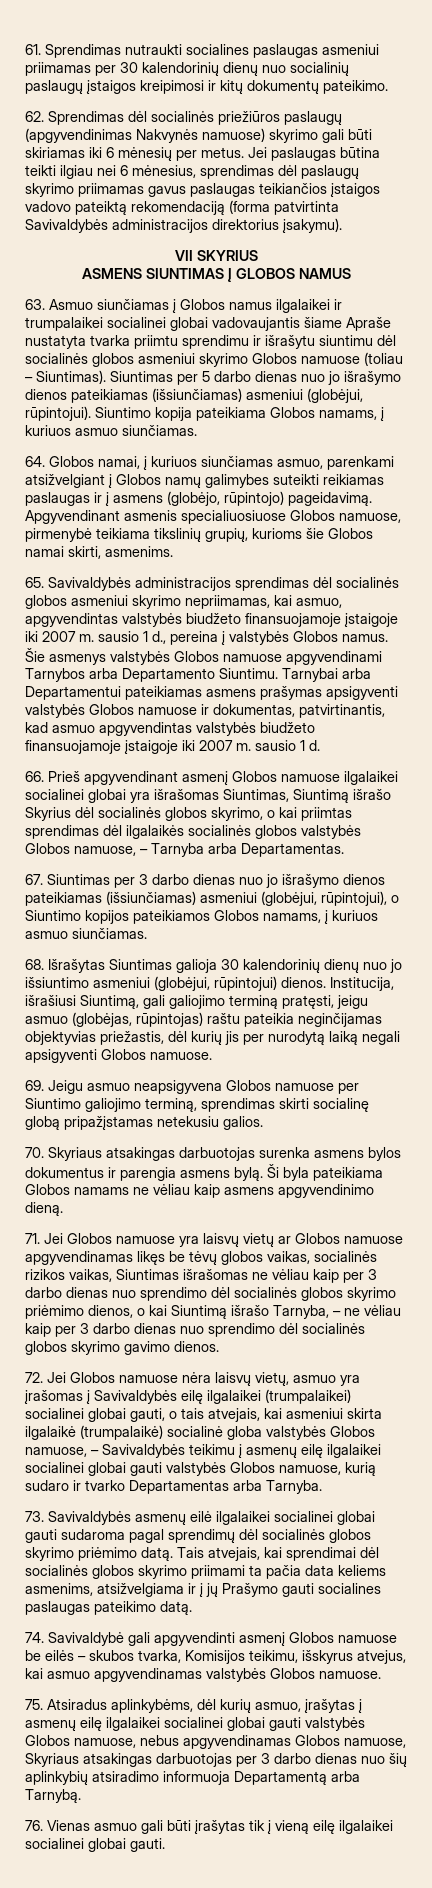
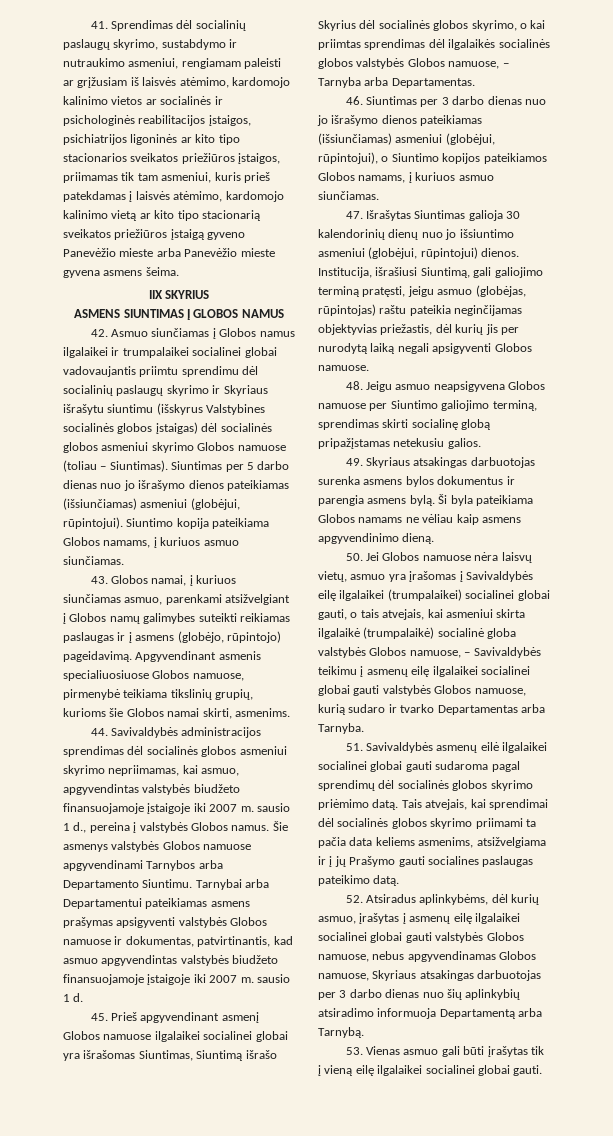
- 61. Sprendimas nutraukti socialines paslaugas asmeniui priimamas per 30 kalendorinių dienų nuo socialinių paslaugų įstaigos kreipimosi ir kitų dokumentų pateikimo.
- 62. Sprendimas dėl socialinės priežiūros paslaugų (apgyvendinimas Nakvynės namuose) skyrimo gali būti skiriamas iki 6 mėnesių per metus. Jei paslaugas būtina teikti ilgiau nei 6 mėnesius, sprendimas dėl paslaugų skyrimo priimamas gavus paslaugas teikiančios įstaigos vadovo pateiktą rekomendaciją (forma patvirtinta Savivaldybės administracijos direktorius įsakymu).
- VII SKYRIUS
+ 41. Sprendimas dėl socialinių paslaugų skyrimo, sustabdymo ir nutraukimo asmeniui, rengiamam paleisti ar grįžusiam iš laisvės atėmimo, kardomojo kalinimo vietos ar socialinės ir psichologinės reabilitacijos įstaigos, psichiatrijos ligoninės ar kito tipo stacionarios sveikatos priežiūros įstaigos, priimamas tik tam asmeniui, kuris prieš patekdamas į laisvės atėmimo, kardomojo kalinimo vietą ar kito tipo stacionarią sveikatos priežiūros įstaigą gyveno Panevėžio mieste arba Panevėžio mieste gyvena asmens šeima.
+ IIX SKYRIUS
- 63. Asmuo siunčiamas į Globos namus ilgalaikei ir trumpalaikei socialinei globai vadovaujantis šiame Apraše nustatyta tvarka priimtu sprendimu ir išrašytu siuntimu dėl socialinės globos asmeniui skyrimo Globos namuose (toliau – Siuntimas).
+ 42. Asmuo siunčiamas į Globos namus ilgalaikei ir trumpalaikei socialinei globai vadovaujantis priimtu sprendimu dėl socialinių paslaugų skyrimo ir Skyriaus išrašytu siuntimu (išskyrus Valstybines socialinės globos įstaigas) dėl socialinės globos asmeniui skyrimo Globos namuose (toliau – Siuntimas).
- 64. Globos namai, į kuriuos siunčiamas asmuo, parenkami atsižvelgiant į Globos namų galimybes suteikti reikiamas paslaugas ir į asmens (globėjo, rūpintojo) pageidavimą.
+ 43. Globos namai, į kuriuos siunčiamas asmuo, parenkami atsižvelgiant į Globos namų galimybes suteikti reikiamas paslaugas ir į asmens (globėjo, rūpintojo) pageidavimą.
- 65. Savivaldybės administracijos sprendimas dėl socialinės globos asmeniui skyrimo nepriimamas, kai asmuo, apgyvendintas valstybės biudžeto finansuojamoje įstaigoje iki 2007 m. sausio 1 d., pereina į valstybės Globos namus.
+ 44. Savivaldybės administracijos sprendimas dėl socialinės globos asmeniui skyrimo nepriimamas, kai asmuo, apgyvendintas valstybės biudžeto finansuojamoje įstaigoje iki 2007 m. sausio 1 d., pereina į valstybės Globos namus.
- 66. Prieš apgyvendinant asmenį Globos namuose ilgalaikei socialinei globai yra išrašomas Siuntimas, Siuntimą išrašo Skyrius dėl socialinės globos skyrimo, o kai priimtas sprendimas dėl ilgalaikės socialinės globos valstybės Globos namuose, – Tarnyba arba Departamentas.
+ 45. Prieš apgyvendinant asmenį Globos namuose ilgalaikei socialinei globai yra išrašomas Siuntimas, Siuntimą išrašo Skyrius dėl socialinės globos skyrimo, o kai priimtas sprendimas dėl ilgalaikės socialinės globos valstybės Globos namuose, – Tarnyba arba Departamentas.
- 67. Siuntimas per 3 darbo dienas nuo jo išrašymo dienos pateikiamas (išsiunčiamas) asmeniui (globėjui, rūpintojui), o Siuntimo kopijos pateikiamos Globos namams, į kuriuos asmuo siunčiamas.
+ 46. Siuntimas per 3 darbo dienas nuo jo išrašymo dienos pateikiamas (išsiunčiamas) asmeniui (globėjui, rūpintojui), o Siuntimo kopijos pateikiamos Globos namams, į kuriuos asmuo siunčiamas.
- 68. Išrašytas Siuntimas galioja 30 kalendorinių dienų nuo jo išsiuntimo asmeniui (globėjui, rūpintojui) dienos.
+ 47. Išrašytas Siuntimas galioja 30 kalendorinių dienų nuo jo išsiuntimo asmeniui (globėjui, rūpintojui) dienos.
- 69. Jeigu asmuo neapsigyvena Globos namuose per Siuntimo galiojimo terminą, sprendimas skirti socialinę globą pripažįstamas netekusiu galios.
+ 48. Jeigu asmuo neapsigyvena Globos namuose per Siuntimo galiojimo terminą, sprendimas skirti socialinę globą pripažįstamas netekusiu galios.
- 70. Skyriaus atsakingas darbuotojas surenka asmens bylos dokumentus ir parengia asmens bylą.
+ 49. Skyriaus atsakingas darbuotojas surenka asmens bylos dokumentus ir parengia asmens bylą.
- 71. Jei Globos namuose yra laisvų vietų ar Globos namuose apgyvendinamas likęs be tėvų globos vaikas, socialinės rizikos vaikas, Siuntimas išrašomas ne vėliau kaip per 3 darbo dienas nuo sprendimo dėl socialinės globos skyrimo priėmimo dienos, o kai Siuntimą išrašo Tarnyba, – ne vėliau kaip per 3 darbo dienas nuo sprendimo dėl socialinės globos skyrimo gavimo dienos.
- 72. Jei Globos namuose nėra laisvų vietų, asmuo yra įrašomas į Savivaldybės eilę ilgalaikei (trumpalaikei) socialinei globai gauti, o tais atvejais, kai asmeniui skirta ilgalaikė (trumpalaikė) socialinė globa valstybės Globos namuose, – Savivaldybės teikimu į asmenų eilę ilgalaikei socialinei globai gauti valstybės Globos namuose, kurią sudaro ir tvarko Departamentas arba Tarnyba.
+ 50. Jei Globos namuose nėra laisvų vietų, asmuo yra įrašomas į Savivaldybės eilę ilgalaikei (trumpalaikei) socialinei globai gauti, o tais atvejais, kai asmeniui skirta ilgalaikė (trumpalaikė) socialinė globa valstybės Globos namuose, – Savivaldybės teikimu į asmenų eilę ilgalaikei socialinei globai gauti valstybės Globos namuose, kurią sudaro ir tvarko Departamentas arba Tarnyba.
- 73. Savivaldybės asmenų eilė ilgalaikei socialinei globai gauti sudaroma pagal sprendimų dėl socialinės globos skyrimo priėmimo datą.
+ 51. Savivaldybės asmenų eilė ilgalaikei socialinei globai gauti sudaroma pagal sprendimų dėl socialinės globos skyrimo priėmimo datą.
- 74. Savivaldybė gali apgyvendinti asmenį Globos namuose be eilės – skubos tvarka, Komisijos teikimu, išskyrus atvejus, kai asmuo apgyvendinamas valstybės Globos namuose.
- 75. Atsiradus aplinkybėms, dėl kurių asmuo, įrašytas į asmenų eilę ilgalaikei socialinei globai gauti valstybės Globos namuose, nebus apgyvendinamas Globos namuose, Skyriaus atsakingas darbuotojas per 3 darbo dienas nuo šių aplinkybių atsiradimo informuoja Departamentą arba Tarnybą.
+ 52. Atsiradus aplinkybėms, dėl kurių asmuo, įrašytas į asmenų eilę ilgalaikei socialinei globai gauti valstybės Globos namuose, nebus apgyvendinamas Globos namuose, Skyriaus atsakingas darbuotojas per 3 darbo dienas nuo šių aplinkybių atsiradimo informuoja Departamentą arba Tarnybą.
- 76. Vienas asmuo gali būti įrašytas tik į vieną eilę ilgalaikei socialinei globai gauti.
+ 53. Vienas asmuo gali būti įrašytas tik į vieną eilę ilgalaikei socialinei globai gauti.

